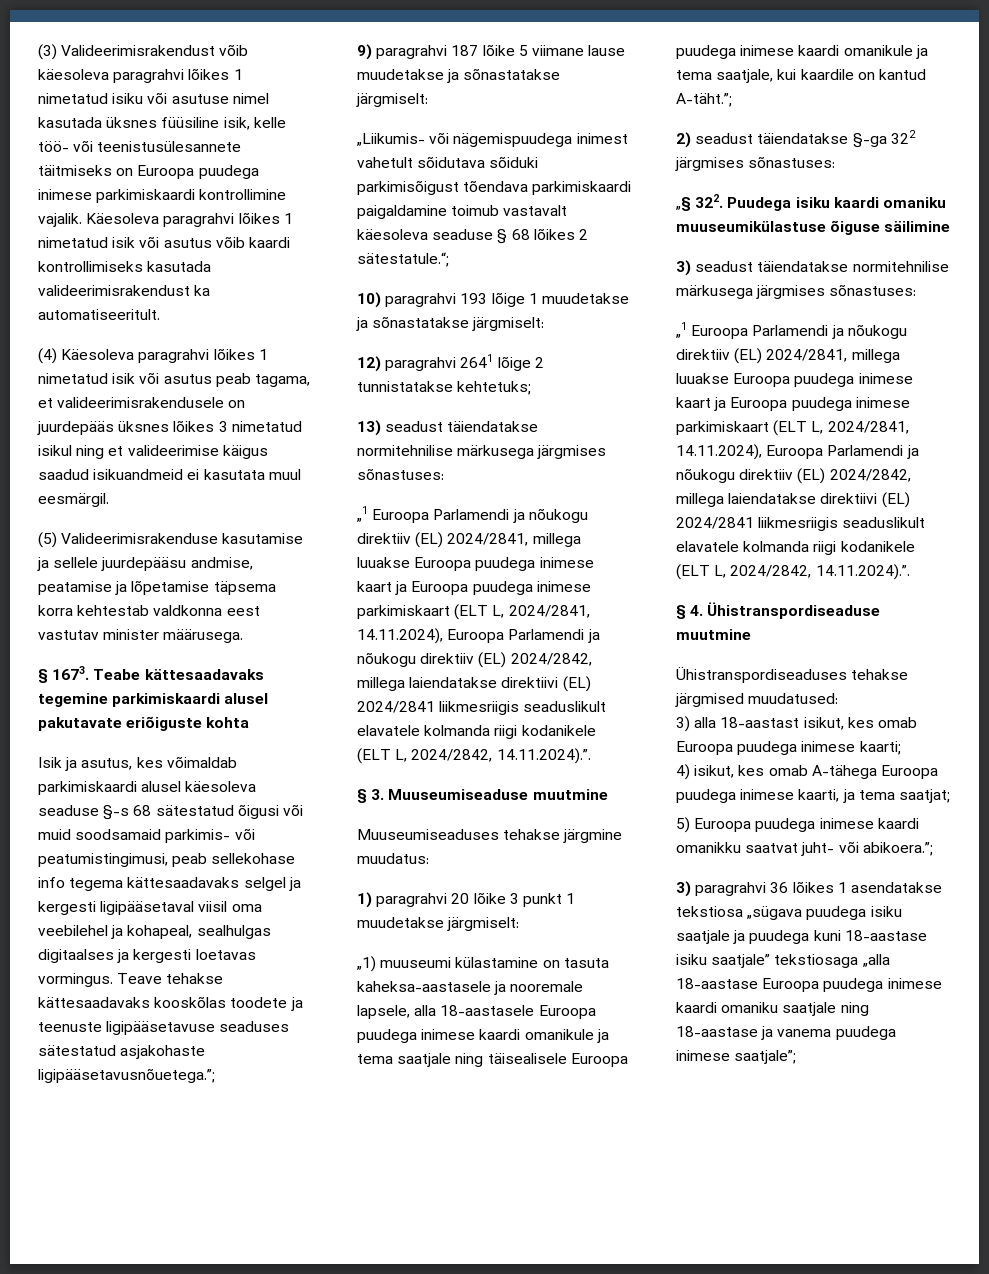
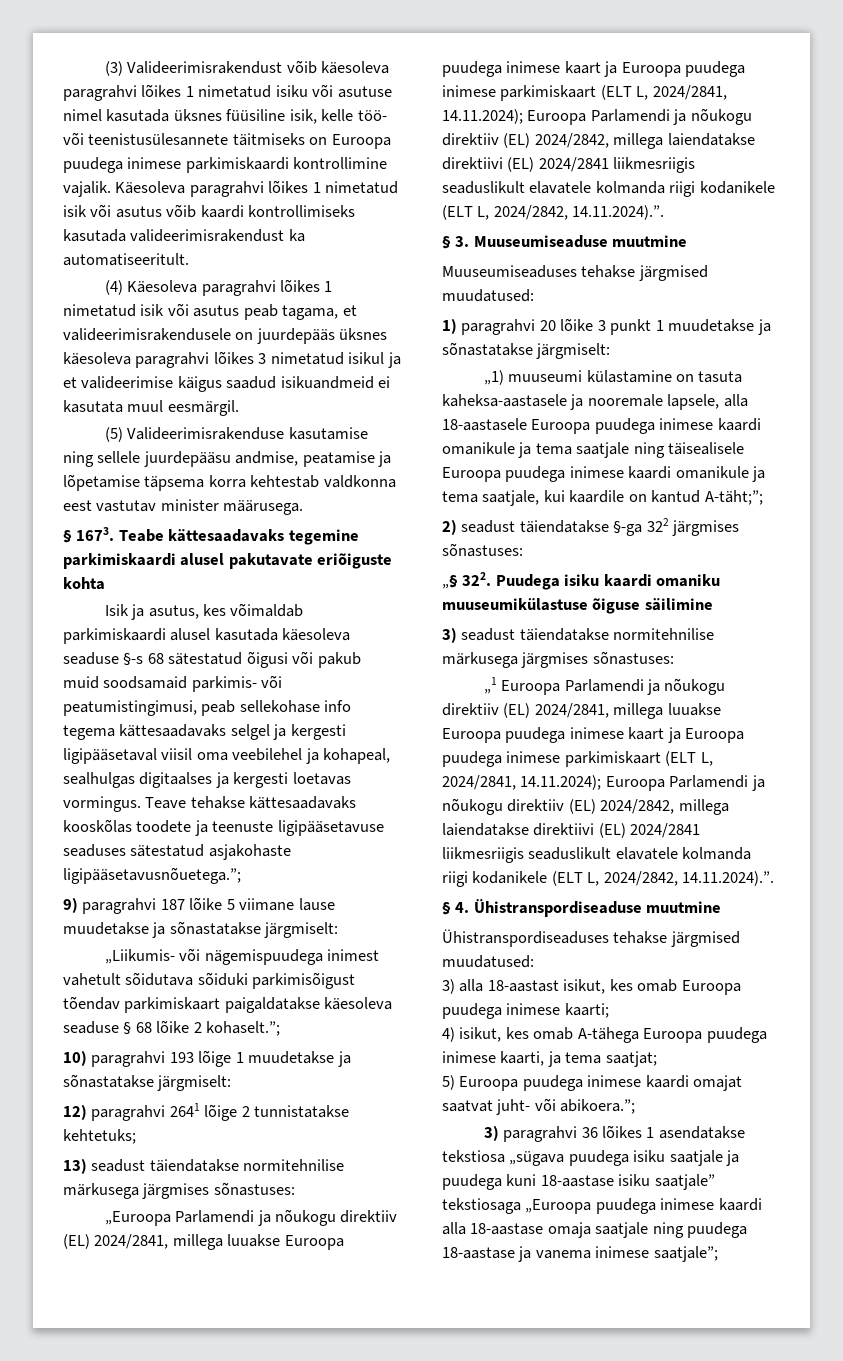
- (4) Käesoleva paragrahvi lõikes 1 nimetatud isik või asutus peab tagama, et valideerimisrakendusele on juurdepääs üksnes lõikes 3 nimetatud isikul ning et valideerimise käigus saadud isikuandmeid ei kasutata muul eesmärgil.
+ (4) Käesoleva paragrahvi lõikes 1 nimetatud isik või asutus peab tagama, et valideerimisrakendusele on juurdepääs üksnes käesoleva paragrahvi lõikes 3 nimetatud isikul ja et valideerimise käigus saadud isikuandmeid ei kasutata muul eesmärgil.
- (5) Valideerimisrakenduse kasutamise ja sellele juurdepääsu andmise, peatamise ja lõpetamise täpsema korra kehtestab valdkonna eest vastutav minister määrusega.
+ (5) Valideerimisrakenduse kasutamise ning sellele juurdepääsu andmise, peatamise ja lõpetamise täpsema korra kehtestab valdkonna eest vastutav minister määrusega.
- Isik ja asutus, kes võimaldab parkimiskaardi alusel käesoleva seaduse §-s 68 sätestatud õigusi või muid soodsamaid parkimis- või peatumistingimusi, peab sellekohase info tegema kättesaadavaks selgel ja kergesti ligipääsetaval viisil oma veebilehel ja kohapeal, sealhulgas digitaalses ja kergesti loetavas vormingus.
+ Isik ja asutus, kes võimaldab parkimiskaardi alusel kasutada käesoleva seaduse §-s 68 sätestatud õigusi või pakub muid soodsamaid parkimis- või peatumistingimusi, peab sellekohase info tegema kättesaadavaks selgel ja kergesti ligipääsetaval viisil oma veebilehel ja kohapeal, sealhulgas digitaalses ja kergesti loetavas vormingus.
- „Liikumis- või nägemispuudega inimest vahetult sõidutava sõiduki parkimisõigust tõendava parkimiskaardi paigaldamine toimub vastavalt käesoleva seaduse § 68 lõikes 2 sätestatule.“;
+ „Liikumis- või nägemispuudega inimest vahetult sõidutava sõiduki parkimisõigust tõendav parkimiskaart paigaldatakse käesoleva seaduse § 68 lõike 2 kohaselt.”;
  13) seadust täiendatakse normitehnilise märkusega järgmises sõnastuses:
- „1 Euroopa Parlamendi ja nõukogu direktiiv (EL) 2024/2841, millega luuakse Euroopa puudega inimese kaart ja Euroopa puudega inimese parkimiskaart (ELT L, 2024/2841, 14.11.2024), Euroopa Parlamendi ja nõukogu direktiiv (EL) 2024/2842, millega laiendatakse direktiivi (EL) 2024/2841 liikmesriigis seaduslikult elavatele kolmanda riigi kodanikele (ELT L, 2024/2842, 14.11.2024).”.
+ „Euroopa Parlamendi ja nõukogu direktiiv (EL) 2024/2841, millega luuakse Euroopa puudega inimese kaart ja Euroopa puudega inimese parkimiskaart (ELT L, 2024/2841, 14.11.2024); Euroopa Parlamendi ja nõukogu direktiiv (EL) 2024/2842, millega laiendatakse direktiivi (EL) 2024/2841 liikmesriigis seaduslikult elavatele kolmanda riigi kodanikele (ELT L, 2024/2842, 14.11.2024).”.
- Muuseumiseaduses tehakse järgmine muudatus:
+ Muuseumiseaduses tehakse järgmised muudatused:
- 1) paragrahvi 20 lõike 3 punkt 1 muudetakse järgmiselt:
+ 1) paragrahvi 20 lõike 3 punkt 1 muudetakse ja sõnastatakse järgmiselt:
- „1) muuseumi külastamine on tasuta kaheksa-aastasele ja nooremale lapsele, alla 18-aastasele Euroopa puudega inimese kaardi omanikule ja tema saatjale ning täisealisele Euroopa puudega inimese kaardi omanikule ja tema saatjale, kui kaardile on kantud A-täht.”;
+ „1) muuseumi külastamine on tasuta kaheksa-aastasele ja nooremale lapsele, alla 18-aastasele Euroopa puudega inimese kaardi omanikule ja tema saatjale ning täisealisele Euroopa puudega inimese kaardi omanikule ja tema saatjale, kui kaardile on kantud A-täht;”;
  3) seadust täiendatakse normitehnilise märkusega järgmises sõnastuses:
- „1 Euroopa Parlamendi ja nõukogu direktiiv (EL) 2024/2841, millega luuakse Euroopa puudega inimese kaart ja Euroopa puudega inimese parkimiskaart (ELT L, 2024/2841, 14.11.2024), Euroopa Parlamendi ja nõukogu direktiiv (EL) 2024/2842, millega laiendatakse direktiivi (EL) 2024/2841 liikmesriigis seaduslikult elavatele kolmanda riigi kodanikele (ELT L, 2024/2842, 14.11.2024).”.
+ „1 Euroopa Parlamendi ja nõukogu direktiiv (EL) 2024/2841, millega luuakse Euroopa puudega inimese kaart ja Euroopa puudega inimese parkimiskaart (ELT L, 2024/2841, 14.11.2024); Euroopa Parlamendi ja nõukogu direktiiv (EL) 2024/2842, millega laiendatakse direktiivi (EL) 2024/2841 liikmesriigis seaduslikult elavatele kolmanda riigi kodanikele (ELT L, 2024/2842, 14.11.2024).”.
- 5) Euroopa puudega inimese kaardi omanikku saatvat juht- või abikoera.”;
+ 5) Euroopa puudega inimese kaardi omajat saatvat juht- või abikoera.”;
- 3) paragrahvi 36 lõikes 1 asendatakse tekstiosa „sügava puudega isiku saatjale ja puudega kuni 18-aastase isiku saatjale” tekstiosaga „alla 18-aastase Euroopa puudega inimese kaardi omaniku saatjale ning 18-aastase ja vanema puudega inimese saatjale”;
+ 3) paragrahvi 36 lõikes 1 asendatakse tekstiosa „sügava puudega isiku saatjale ja puudega kuni 18-aastase isiku saatjale” tekstiosaga „Euroopa puudega inimese kaardi alla 18-aastase omaja saatjale ning puudega 18-aastase ja vanema inimese saatjale”;

